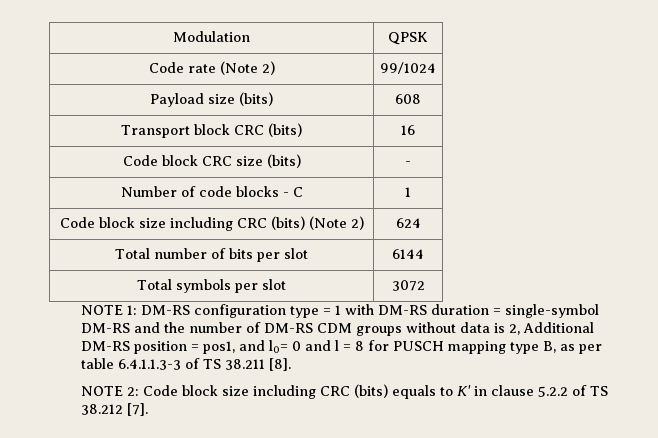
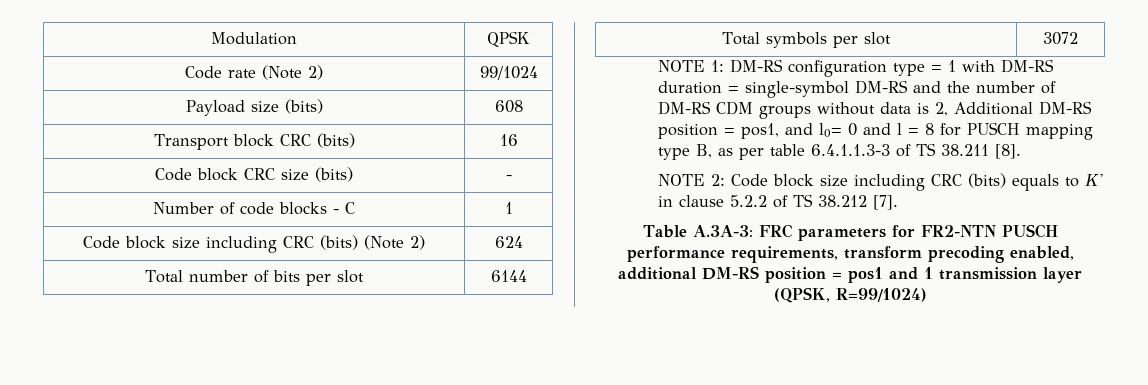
+ Table A.3A-3: FRC parameters for FR2-NTN PUSCH performance requirements, transform precoding enabled, additional DM-RS position = pos1 and 1 transmission layer (QPSK, R=99/1024)

